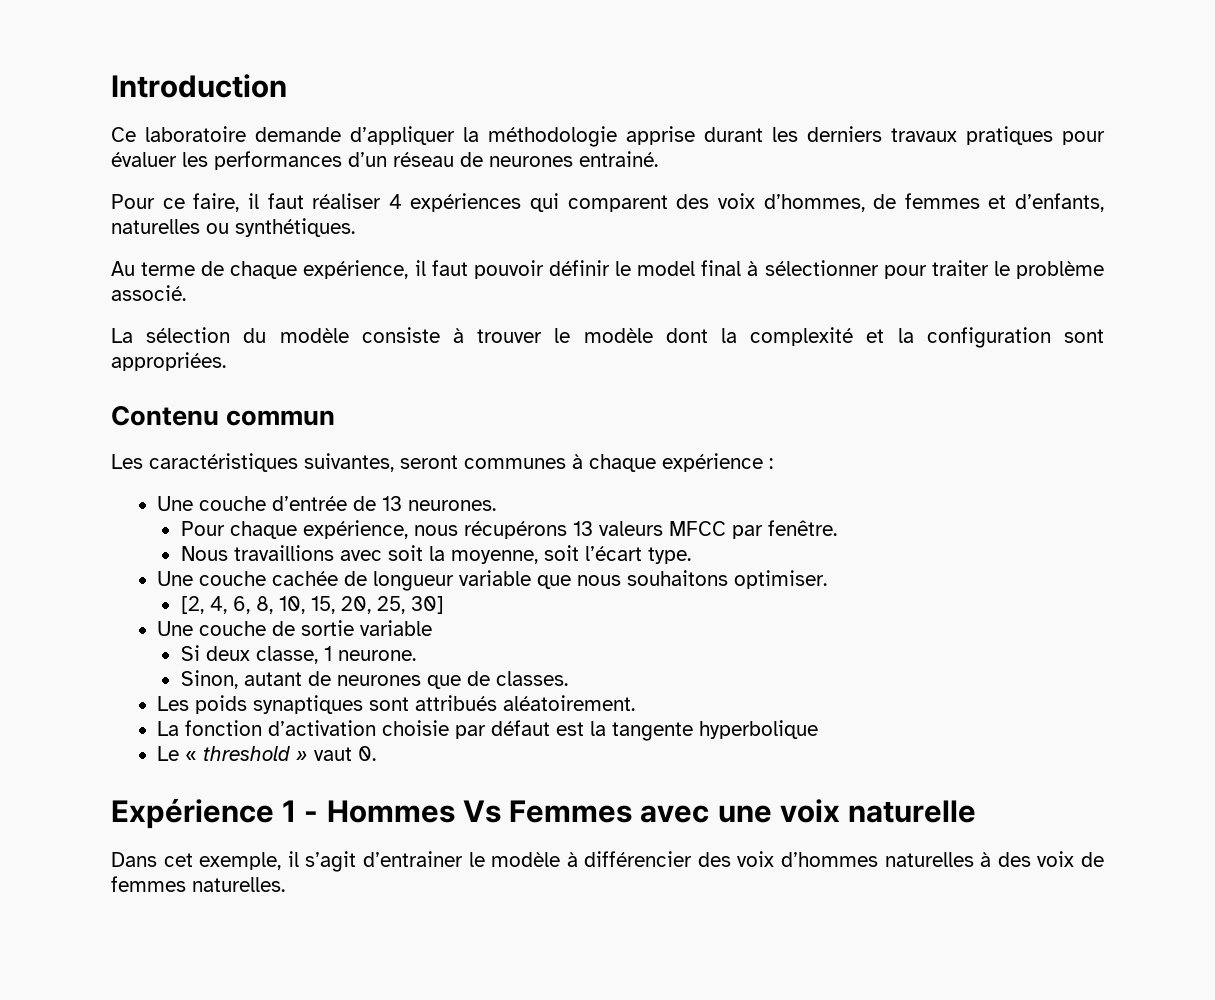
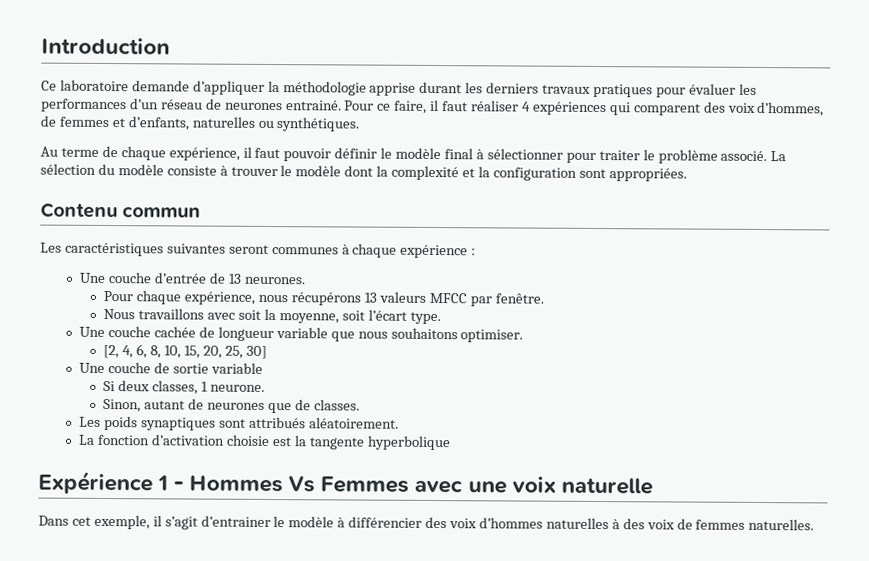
- Ce laboratoire demande d’appliquer la méthodologie apprise durant les derniers travaux pratiques pour évaluer les performances d’un réseau de neurones entrainé.
- Pour ce faire, il faut réaliser 4 expériences qui comparent des voix d’hommes, de femmes et d’enfants, naturelles ou synthétiques.
+ Ce laboratoire demande d’appliquer la méthodologie apprise durant les derniers travaux pratiques pour évaluer les performances d’un réseau de neurones entrainé. Pour ce faire, il faut réaliser 4 expériences qui comparent des voix d’hommes, de femmes et d’enfants, naturelles ou synthétiques.
- Au terme de chaque expérience, il faut pouvoir définir le model final à sélectionner pour traiter le problème associé.
- La sélection du modèle consiste à trouver le modèle dont la complexité et la configuration sont appropriées.
+ Au terme de chaque expérience, il faut pouvoir définir le modèle final à sélectionner pour traiter le problème associé. La sélection du modèle consiste à trouver le modèle dont la complexité et la configuration sont appropriées.
- Les caractéristiques suivantes, seront communes à chaque expérience :
+ Les caractéristiques suivantes seront communes à chaque expérience :
- Nous travaillions avec soit la moyenne, soit l’écart type.
+ Nous travaillons avec soit la moyenne, soit l’écart type.
- Si deux classe, 1 neurone.
+ Si deux classes, 1 neurone.
- La fonction d’activation choisie par défaut est la tangente hyperbolique
+ La fonction d’activation choisie est la tangente hyperbolique
- Le « threshold » vaut 0.

